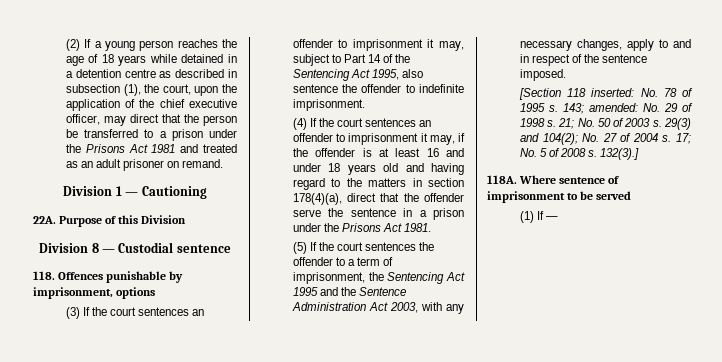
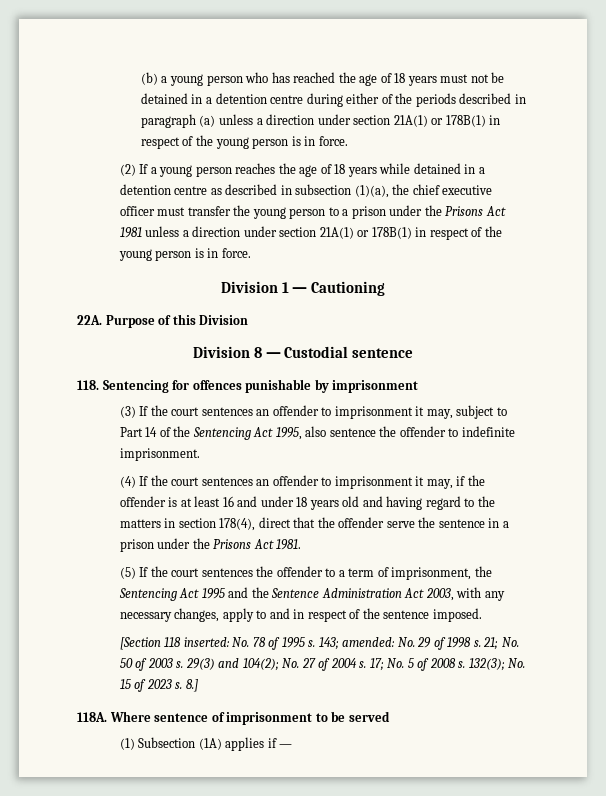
+ (b) a young person who has reached the age of 18 years must not be detained in a detention centre during either of the periods described in paragraph (a) unless a direction under section 21A(1) or 178B(1) in respect of the young person is in force.
- (2) If a young person reaches the age of 18 years while detained in a detention centre as described in subsection (1), the court, upon the application of the chief executive officer, may direct that the person be transferred to a prison under the Prisons Act 1981 and treated as an adult prisoner on remand.
+ (2) If a young person reaches the age of 18 years while detained in a detention centre as described in subsection (1)(a), the chief executive officer must transfer the young person to a prison under the Prisons Act 1981 unless a direction under section 21A(1) or 178B(1) in respect of the young person is in force.
- 118. Offences punishable by imprisonment, options
+ 118. Sentencing for offences punishable by imprisonment
- (4) If the court sentences an offender to imprisonment it may, if the offender is at least 16 and under 18 years old and having regard to the matters in section 178(4)(a), direct that the offender serve the sentence in a prison under the Prisons Act 1981.
+ (4) If the court sentences an offender to imprisonment it may, if the offender is at least 16 and under 18 years old and having regard to the matters in section 178(4), direct that the offender serve the sentence in a prison under the Prisons Act 1981.
- 132(3).]
+ 132(3); No. 15 of 2023 s. 8.]
- (1) If —
+ (1) Subsection (1A) applies if —

